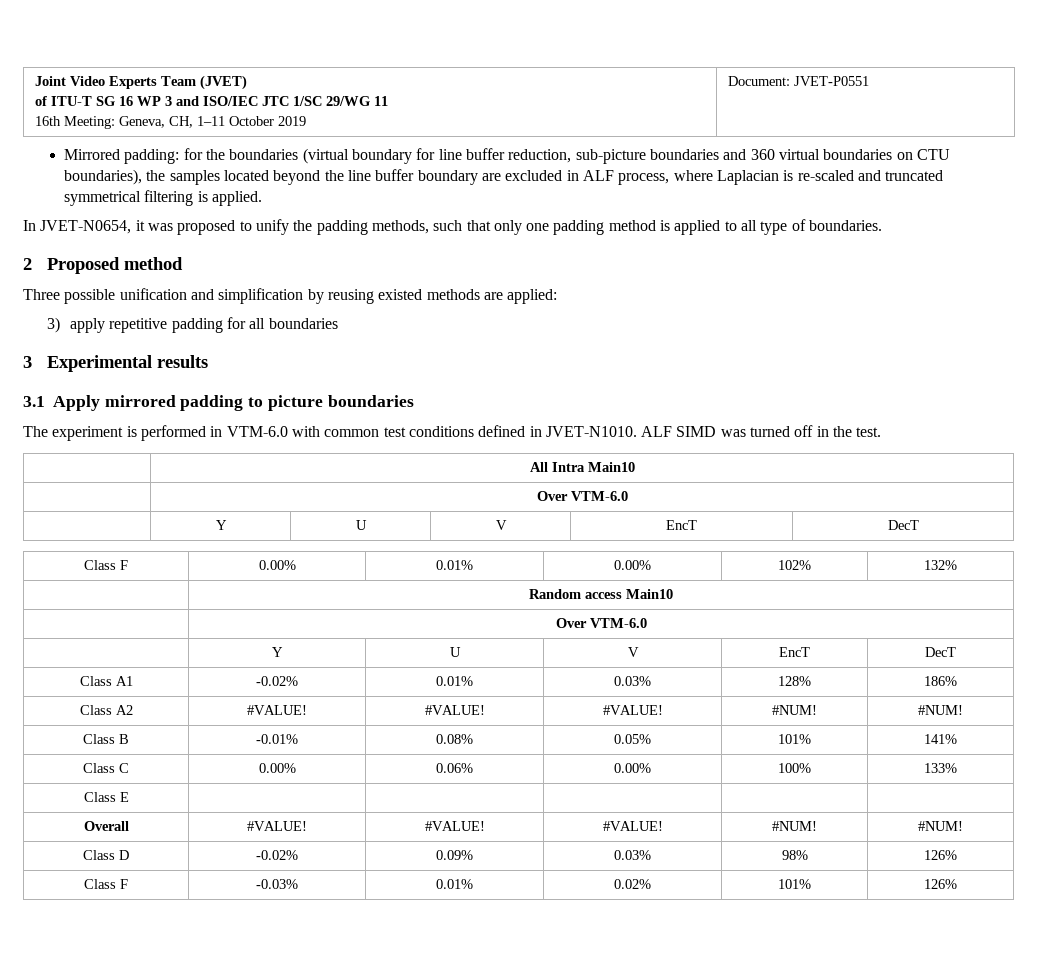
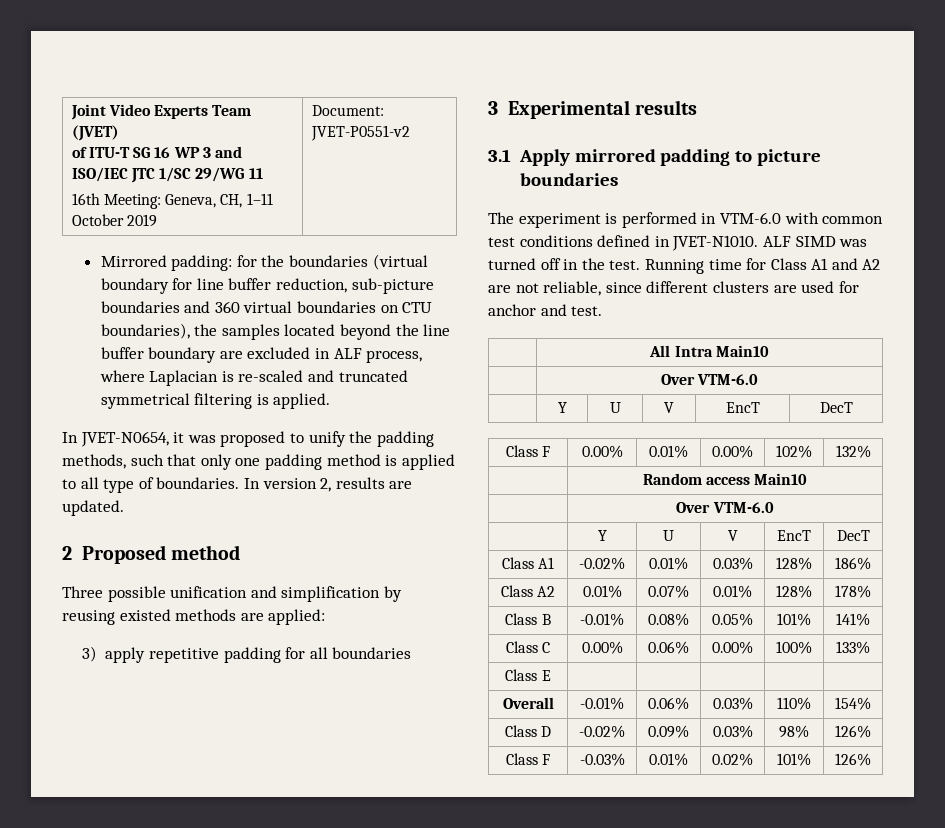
  Joint Video Experts Team (JVET)
  of ITU-T SG 16 WP 3 and ISO/IEC JTC 1/SC 29/WG 11
- 16th Meeting: Geneva, CH, 1–11 October 2019 | Document: JVET-P0551
+ 16th Meeting: Geneva, CH, 1–11 October 2019 | Document: JVET-P0551-v2
+ In version 2, results are updated.
+ Running time for Class A1 and A2 are not reliable, since different clusters are used for anchor and test.
- Class A2 | #VALUE! | #VALUE! | #VALUE! | #NUM! | #NUM!
+ Class A2 | 0.01% | 0.07% | 0.01% | 128% | 178%
- Overall | #VALUE! | #VALUE! | #VALUE! | #NUM! | #NUM!
+ Overall | -0.01% | 0.06% | 0.03% | 110% | 154%

